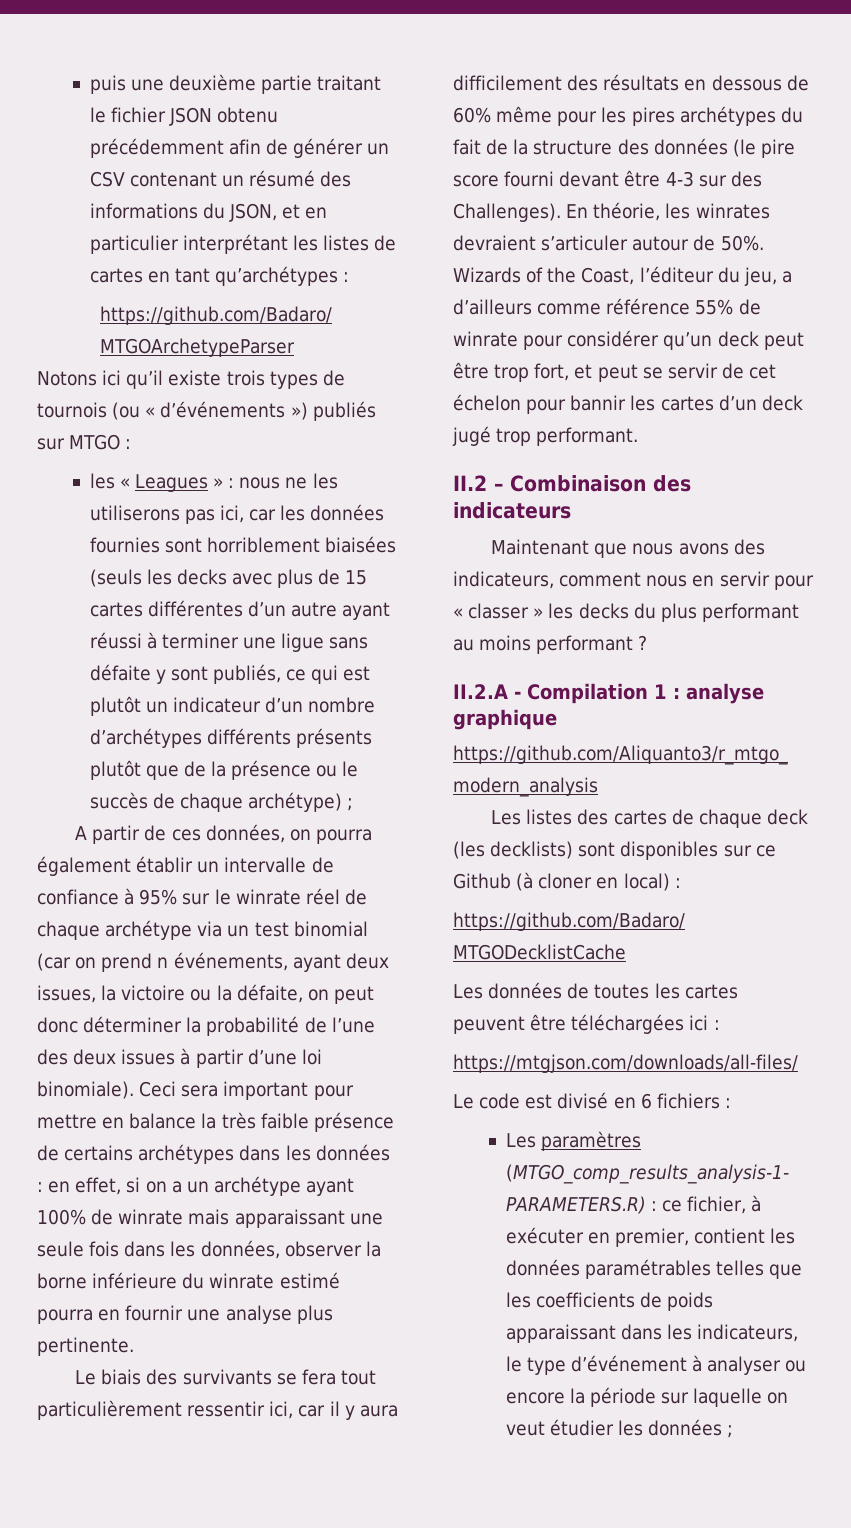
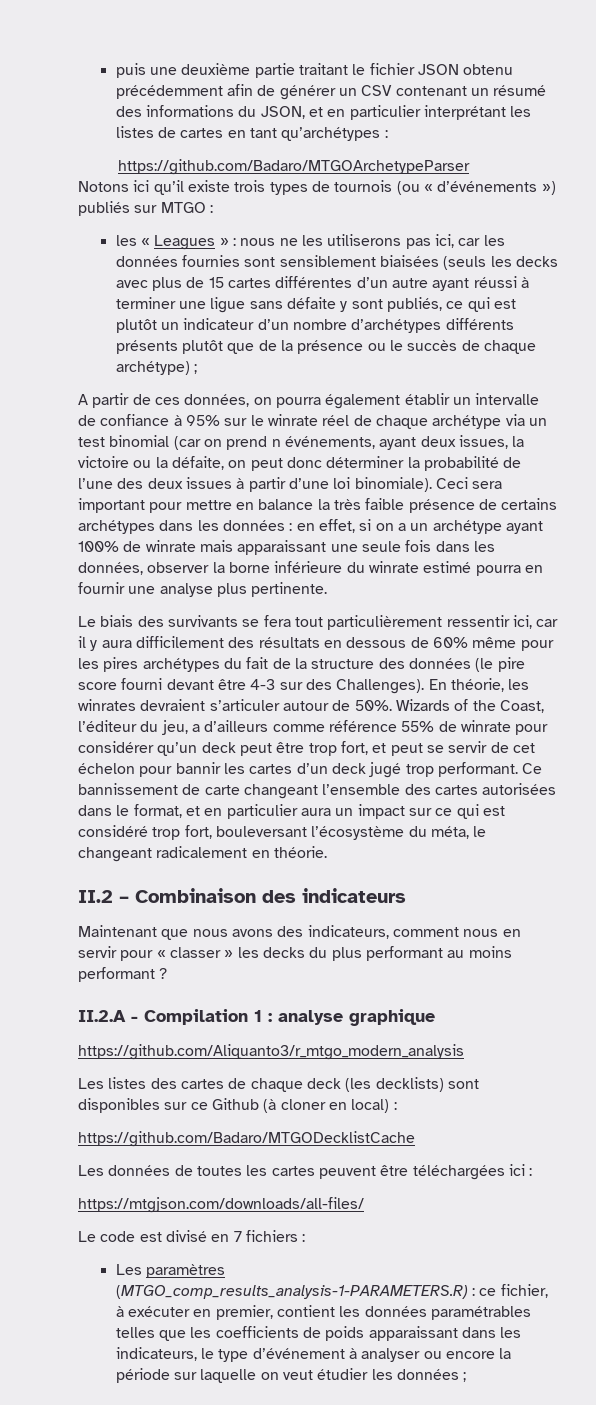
- nous ne les utiliserons pas ici, car les données fournies sont horriblement biaisées (seuls les decks avec plus de 15 cartes différentes d’un autre ayant réussi à terminer une ligue sans défaite y sont publiés, ce qui est plutôt un indicateur d’un nombre d’archétypes différents présents plutôt que de la présence ou le succès de chaque archétype) ;
+ nous ne les utiliserons pas ici, car les données fournies sont sensiblement biaisées (seuls les decks avec plus de 15 cartes différentes d’un autre ayant réussi à terminer une ligue sans défaite y sont publiés, ce qui est plutôt un indicateur d’un nombre d’archétypes différents présents plutôt que de la présence ou le succès de chaque archétype) ;
+ Ce bannissement de carte changeant l’ensemble des cartes autorisées dans le format, et en particulier aura un impact sur ce qui est considéré trop fort, bouleversant l’écosystème du méta, le changeant radicalement en théorie.
- Le code est divisé en 6 fichiers :
+ Le code est divisé en 7 fichiers :

